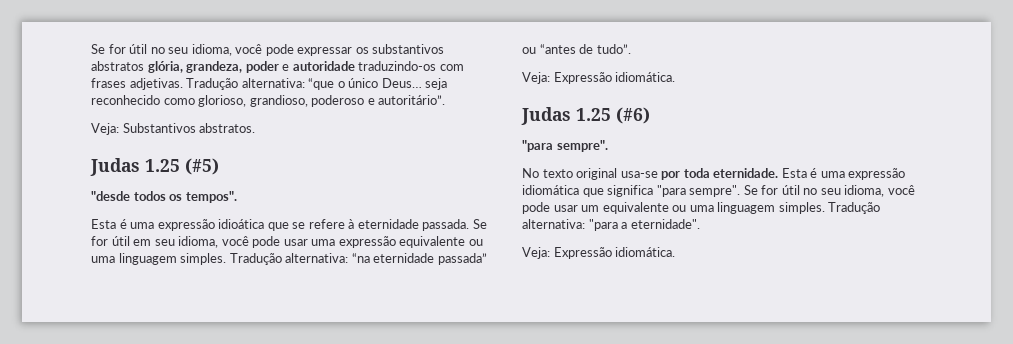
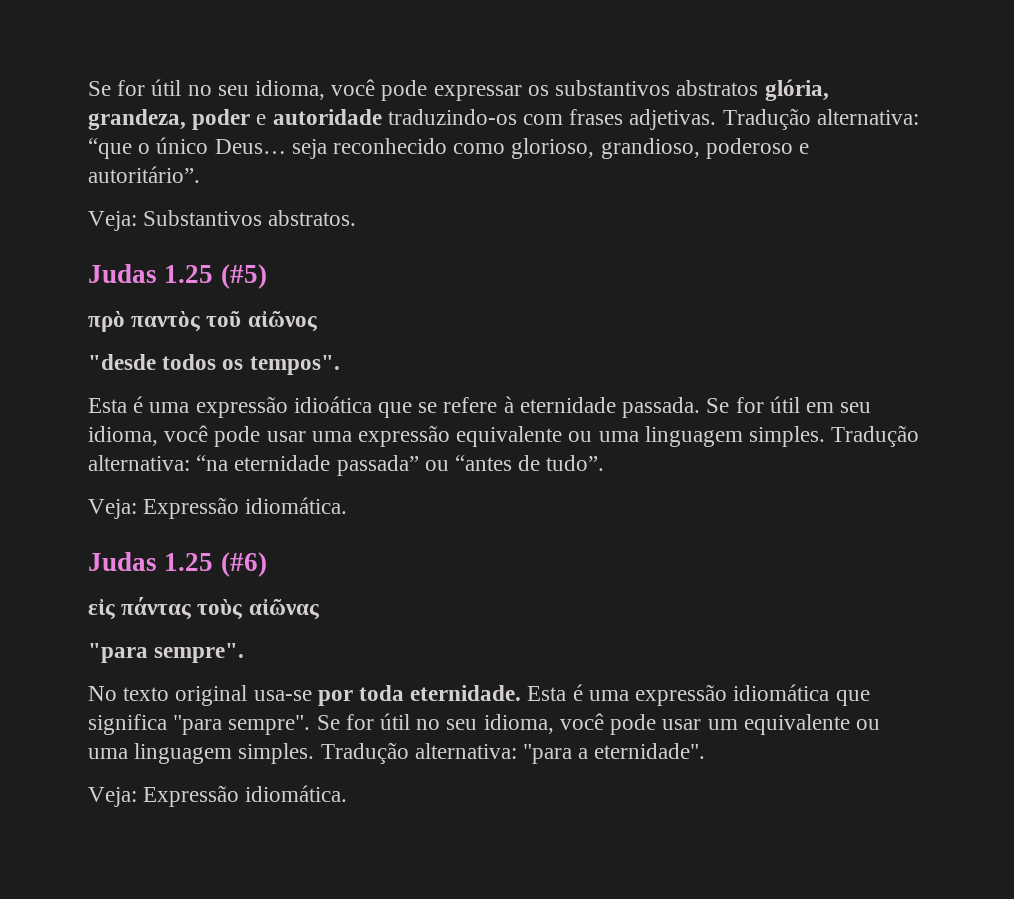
+ πρὸ παντὸς τοῦ αἰῶνος
+ εἰς πάντας τοὺς αἰῶνας

